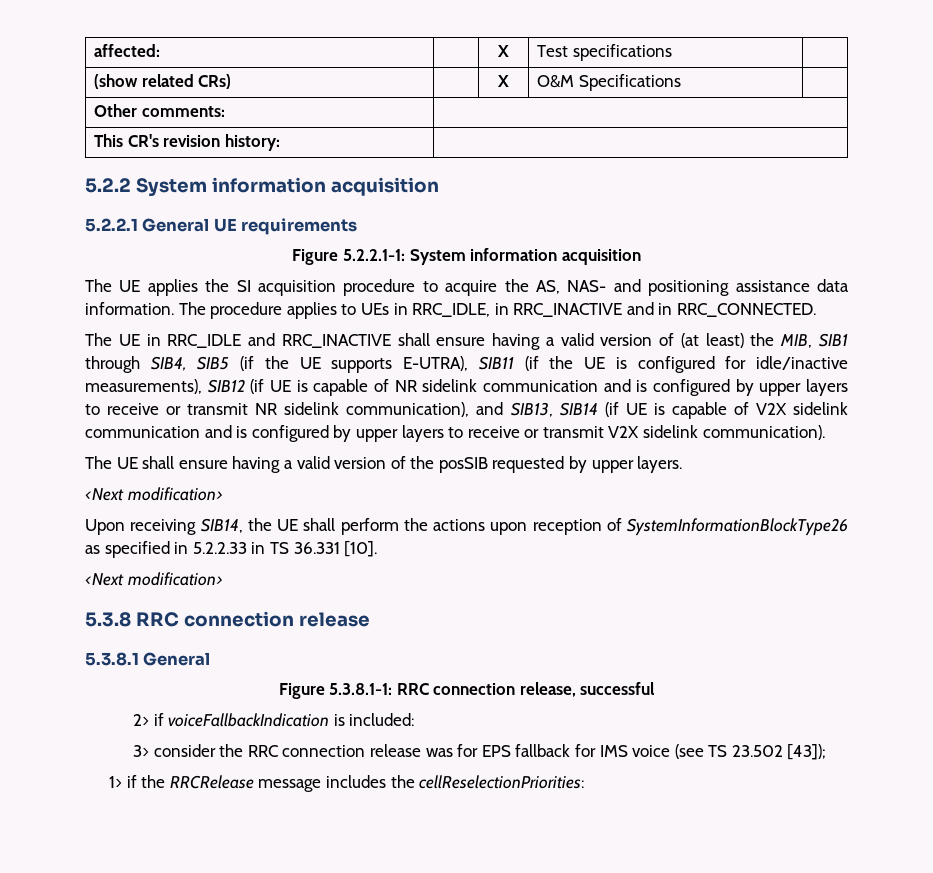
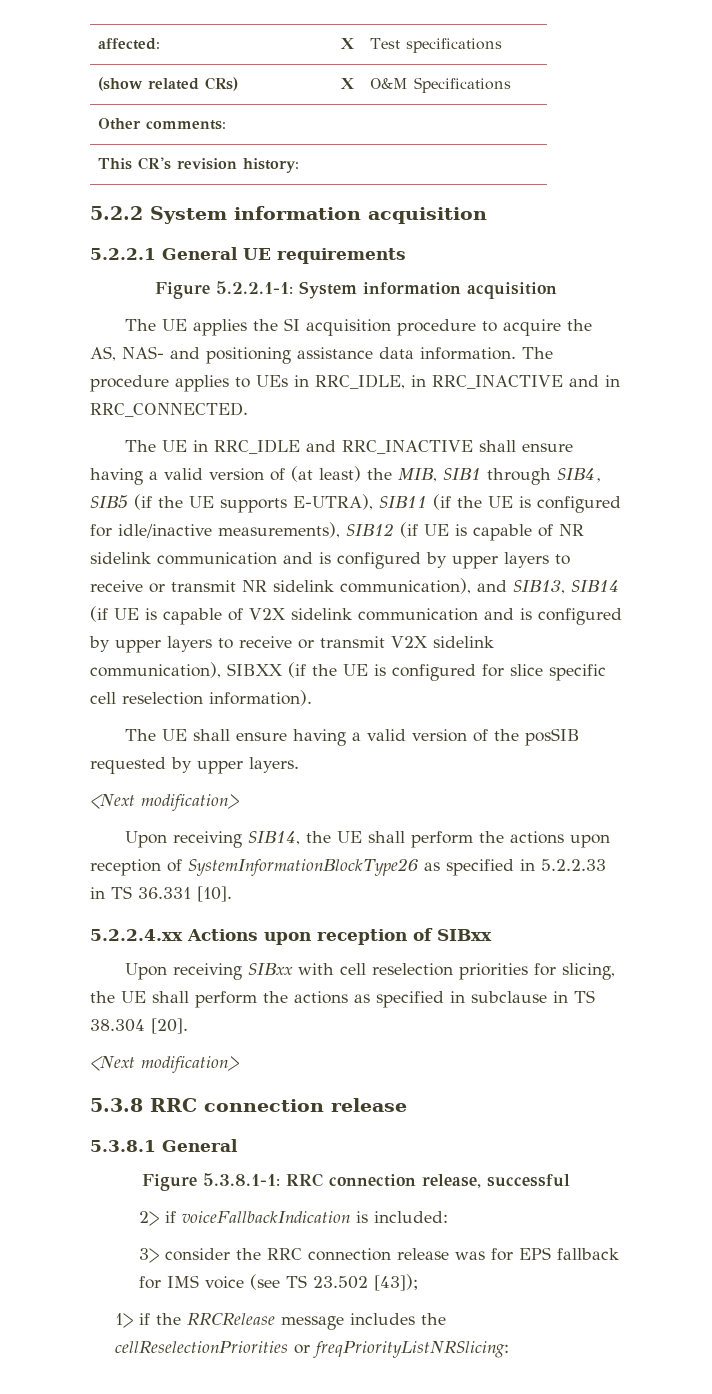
- The UE in RRC_IDLE and RRC_INACTIVE shall ensure having a valid version of (at least) the MIB, SIB1 through SIB4, SIB5 (if the UE supports E-UTRA), SIB11 (if the UE is configured for idle/inactive measurements), SIB12 (if UE is capable of NR sidelink communication and is configured by upper layers to receive or transmit NR sidelink communication), and SIB13, SIB14 (if UE is capable of V2X sidelink communication and is configured by upper layers to receive or transmit V2X sidelink communication).
+ The UE in RRC_IDLE and RRC_INACTIVE shall ensure having a valid version of (at least) the MIB, SIB1 through SIB4, SIB5 (if the UE supports E-UTRA), SIB11 (if the UE is configured for idle/inactive measurements), SIB12 (if UE is capable of NR sidelink communication and is configured by upper layers to receive or transmit NR sidelink communication), and SIB13, SIB14 (if UE is capable of V2X sidelink communication and is configured by upper layers to receive or transmit V2X sidelink communication), SIBXX (if the UE is configured for slice specific cell reselection information).
+ 5.2.2.4.xx Actions upon reception of SIBxx
+ Upon receiving SIBxx with cell reselection priorities for slicing, the UE shall perform the actions as specified in subclause in TS 38.304 [20].
- 1> if the RRCRelease message includes the cellReselectionPriorities:
+ 1> if the RRCRelease message includes the cellReselectionPriorities or freqPriorityListNRSlicing:

